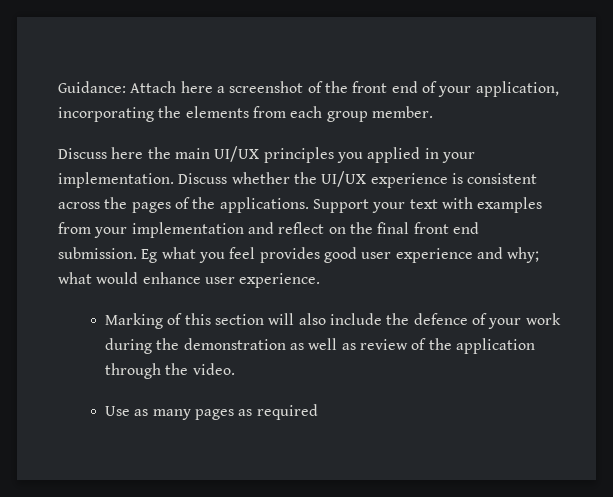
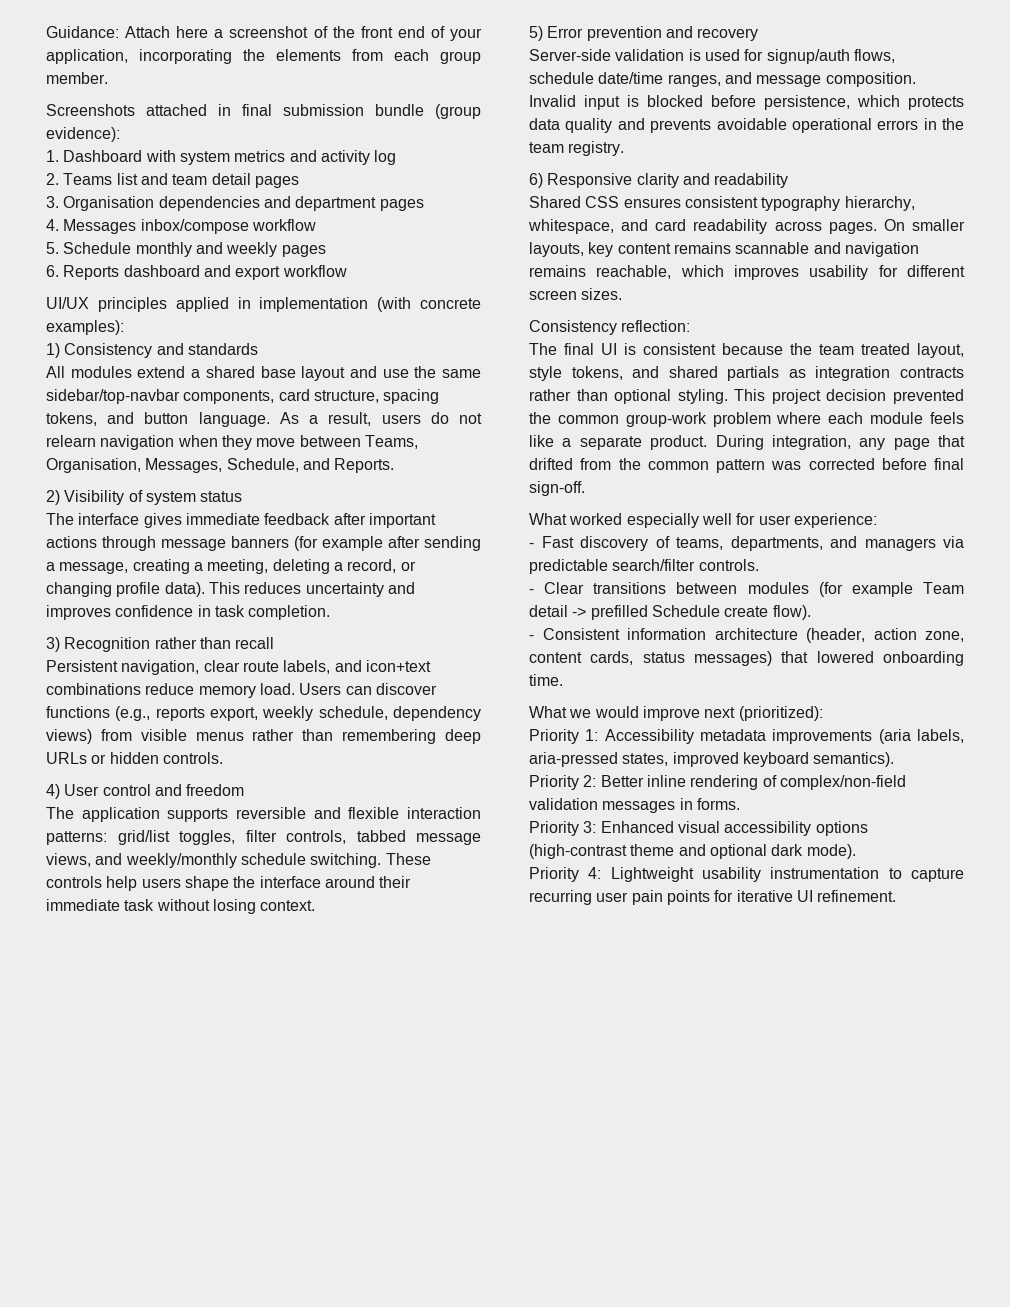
- Discuss here the main UI/UX principles you applied in your implementation. Discuss whether the UI/UX experience is consistent across the pages of the applications. Support your text with examples from your implementation and reflect on the final front end submission. Eg what you feel provides good user experience and why; what would enhance user experience.
- Marking of this section will also include the defence of your work during the demonstration as well as review of the application through the video.
- Use as many pages as required
+ Screenshots attached in final submission bundle (group evidence):
+ 1. Dashboard with system metrics and activity log
+ 2. Teams list and team detail pages
+ 3. Organisation dependencies and department pages
+ 4. Messages inbox/compose workflow
+ 5. Schedule monthly and weekly pages
+ 6. Reports dashboard and export workflow
+ UI/UX principles applied in implementation (with concrete examples):
+ 1) Consistency and standards
+ All modules extend a shared base layout and use the same sidebar/top-navbar components, card structure, spacing tokens, and button language. As a result, users do not relearn navigation when they move between Teams, Organisation, Messages, Schedule, and Reports.
+ 2) Visibility of system status
+ The interface gives immediate feedback after important actions through message banners (for example after sending a message, creating a meeting, deleting a record, or changing profile data). This reduces uncertainty and improves confidence in task completion.
+ 3) Recognition rather than recall
+ Persistent navigation, clear route labels, and icon+text combinations reduce memory load. Users can discover functions (e.g., reports export, weekly schedule, dependency views) from visible menus rather than remembering deep URLs or hidden controls.
+ 4) User control and freedom
+ The application supports reversible and flexible interaction patterns: grid/list toggles, filter controls, tabbed message views, and weekly/monthly schedule switching. These controls help users shape the interface around their immediate task without losing context.
+ 5) Error prevention and recovery
+ Server-side validation is used for signup/auth flows, schedule date/time ranges, and message composition. Invalid input is blocked before persistence, which protects data quality and prevents avoidable operational errors in the team registry.
+ 6) Responsive clarity and readability
+ Shared CSS ensures consistent typography hierarchy, whitespace, and card readability across pages. On smaller layouts, key content remains scannable and navigation remains reachable, which improves usability for different screen sizes.
+ Consistency reflection:
+ The final UI is consistent because the team treated layout, style tokens, and shared partials as integration contracts rather than optional styling. This project decision prevented the common group-work problem where each module feels like a separate product. During integration, any page that drifted from the common pattern was corrected before final sign-off.
+ What worked especially well for user experience:
+ - Fast discovery of teams, departments, and managers via predictable search/filter controls.
+ - Clear transitions between modules (for example Team detail -> prefilled Schedule create flow).
+ - Consistent information architecture (header, action zone, content cards, status messages) that lowered onboarding time.
+ What we would improve next (prioritized):
+ Priority 1: Accessibility metadata improvements (aria labels, aria-pressed states, improved keyboard semantics).
+ Priority 2: Better inline rendering of complex/non-field validation messages in forms.
+ Priority 3: Enhanced visual accessibility options (high-contrast theme and optional dark mode).
+ Priority 4: Lightweight usability instrumentation to capture recurring user pain points for iterative UI refinement.

